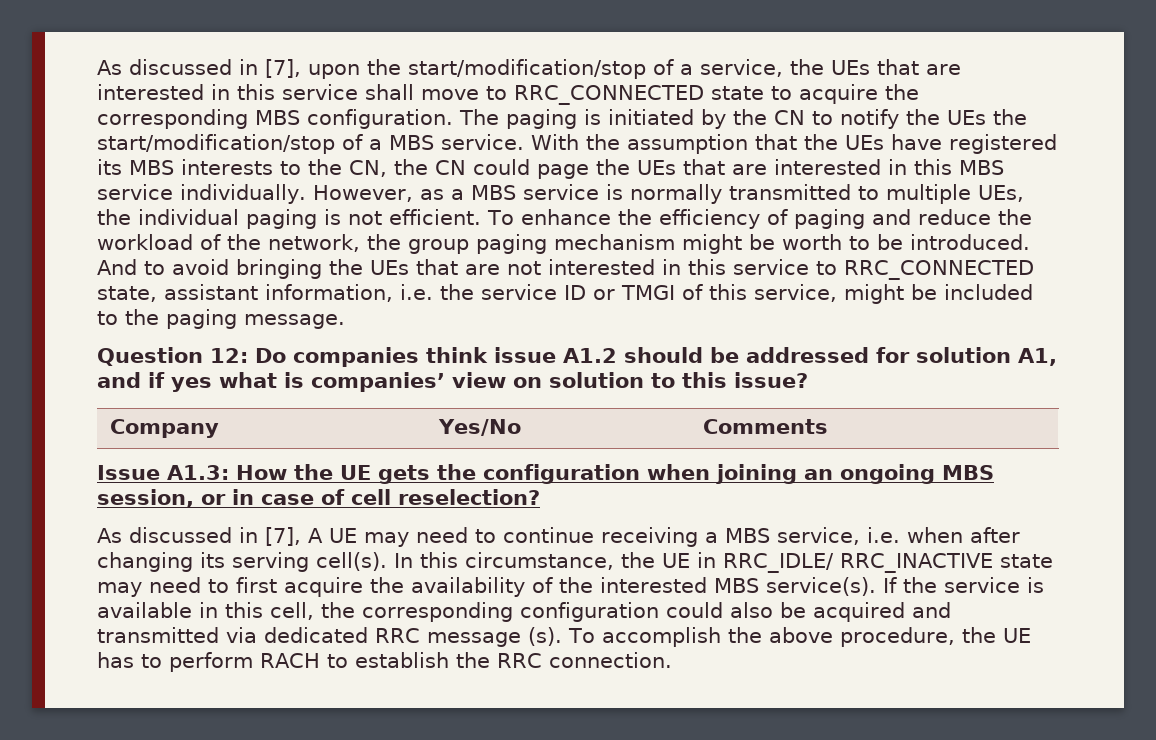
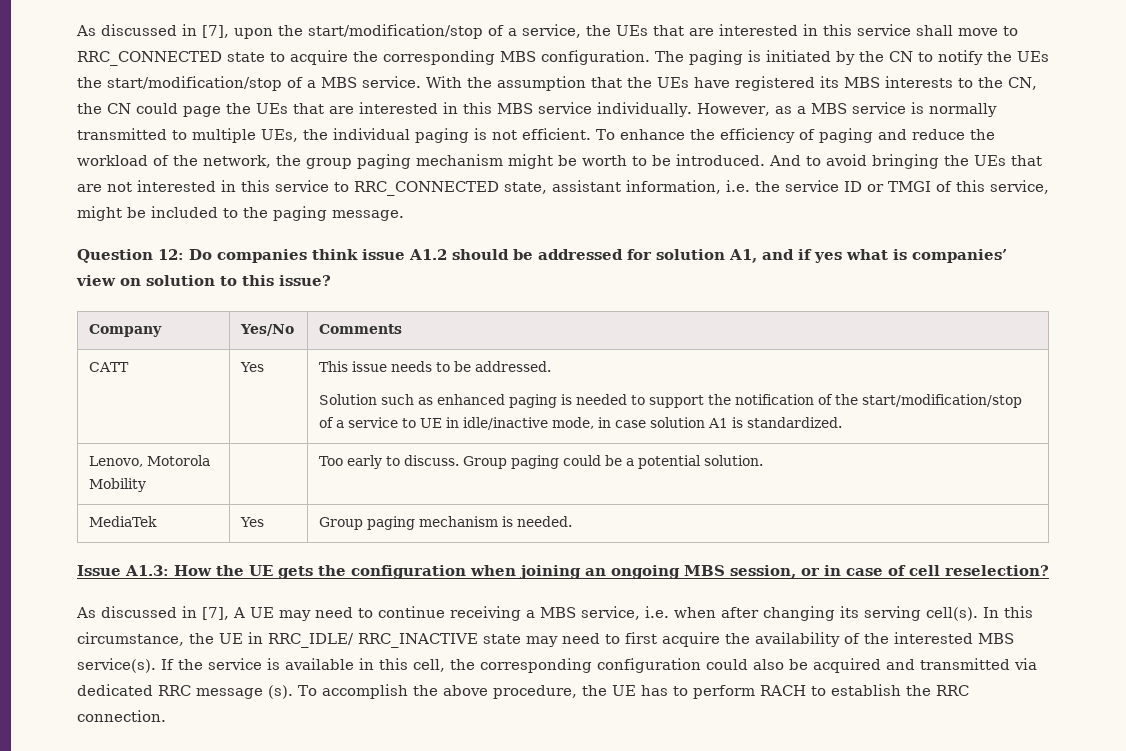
+ CATT | Yes | This issue needs to be addressed.
+ Solution such as enhanced paging is needed to support the notification of the start/modification/stop of a service to UE in idle/inactive mode, in case solution A1 is standardized.
+ Lenovo, Motorola Mobility | | Too early to discuss. Group paging could be a potential solution.
+ MediaTek | Yes | Group paging mechanism is needed.

